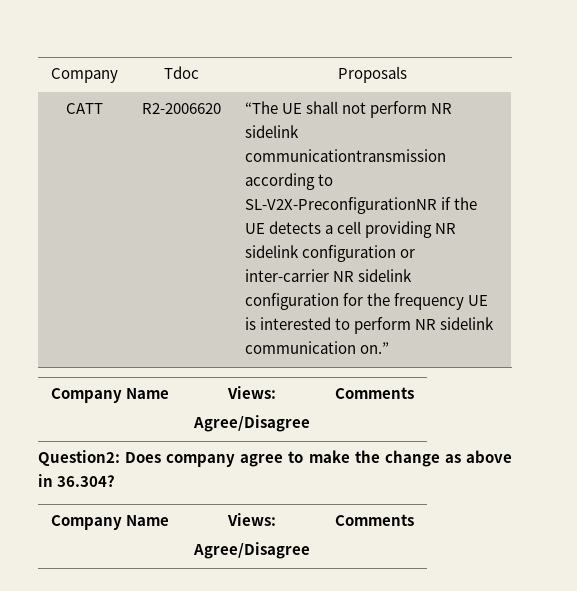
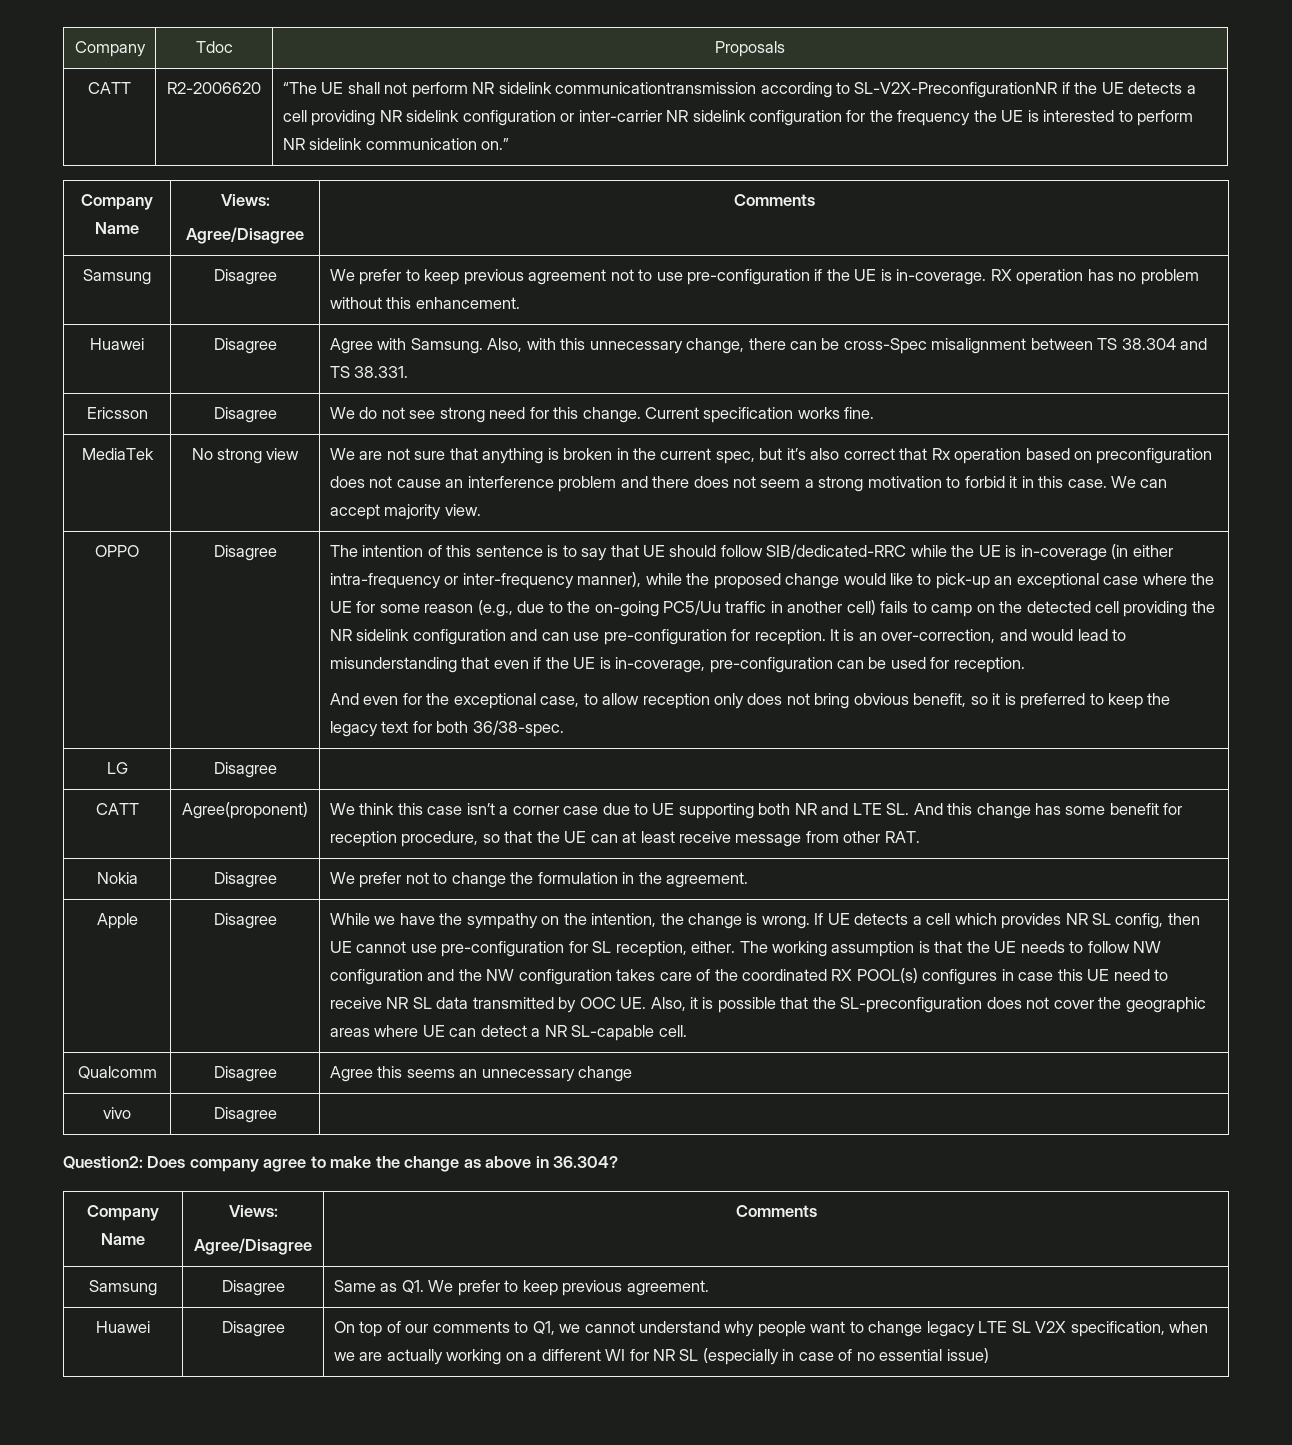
- “The UE shall not perform NR sidelink communicationtransmission according to SL-V2X-PreconfigurationNR if the UE detects a cell providing NR sidelink configuration or inter-carrier NR sidelink configuration for the frequency UE is interested to perform NR sidelink communication on.”
+ “The UE shall not perform NR sidelink communicationtransmission according to SL-V2X-PreconfigurationNR if the UE detects a cell providing NR sidelink configuration or inter-carrier NR sidelink configuration for the frequency the UE is interested to perform NR sidelink communication on.”
+ Samsung | Disagree | We prefer to keep previous agreement not to use pre-configuration if the UE is in-coverage. RX operation has no problem without this enhancement.
+ Huawei | Disagree | Agree with Samsung. Also, with this unnecessary change, there can be cross-Spec misalignment between TS 38.304 and TS 38.331.
+ Ericsson | Disagree | We do not see strong need for this change. Current specification works fine.
+ MediaTek | No strong view | We are not sure that anything is broken in the current spec, but it’s also correct that Rx operation based on preconfiguration does not cause an interference problem and there does not seem a strong motivation to forbid it in this case. We can accept majority view.
+ OPPO | Disagree | The intention of this sentence is to say that UE should follow SIB/dedicated-RRC while the UE is in-coverage (in either intra-frequency or inter-frequency manner), while the proposed change would like to pick-up an exceptional case where the UE for some reason (e.g., due to the on-going PC5/Uu traffic in another cell) fails to camp on the detected cell providing the NR sidelink configuration and can use pre-configuration for reception. It is an over-correction, and would lead to misunderstanding that even if the UE is in-coverage, pre-configuration can be used for reception.
+ And even for the exceptional case, to allow reception only does not bring obvious benefit, so it is preferred to keep the legacy text for both 36/38-spec.
+ LG | Disagree |
+ CATT | Agree(proponent) | We think this case isn’t a corner case due to UE supporting both NR and LTE SL. And this change has some benefit for reception procedure, so that the UE can at least receive message from other RAT.
+ Nokia | Disagree | We prefer not to change the formulation in the agreement.
+ Apple | Disagree | While we have the sympathy on the intention, the change is wrong. If UE detects a cell which provides NR SL config, then UE cannot use pre-configuration for SL reception, either. The working assumption is that the UE needs to follow NW configuration and the NW configuration takes care of the coordinated RX POOL(s) configures in case this UE need to receive NR SL data transmitted by OOC UE. Also, it is possible that the SL-preconfiguration does not cover the geographic areas where UE can detect a NR SL-capable cell.
+ Qualcomm | Disagree | Agree this seems an unnecessary change
+ vivo | Disagree |
+ Samsung | Disagree | Same as Q1. We prefer to keep previous agreement.
+ Huawei | Disagree | On top of our comments to Q1, we cannot understand why people want to change legacy LTE SL V2X specification, when we are actually working on a different WI for NR SL (especially in case of no essential issue)

